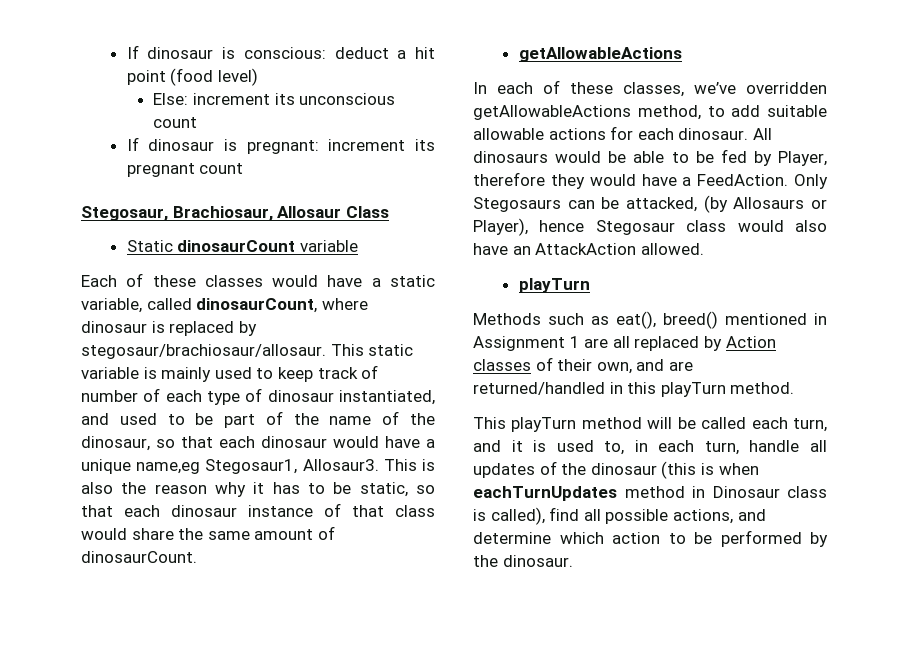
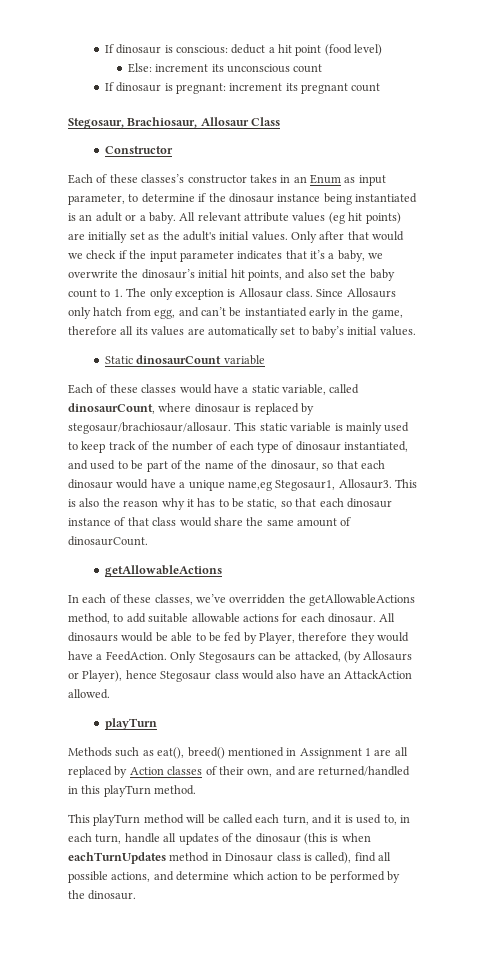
+ Constructor
+ Each of these classes’s constructor takes in an Enum as input parameter, to determine if the dinosaur instance being instantiated is an adult or a baby. All relevant attribute values (eg hit points) are initially set as the adult's initial values. Only after that would we check if the input parameter indicates that it’s a baby, we overwrite the dinosaur’s initial hit points, and also set the baby count to 1. The only exception is Allosaur class. Since Allosaurs only hatch from egg, and can’t be instantiated early in the game, therefore all its values are automatically set to baby’s initial values.
- This static variable is mainly used to keep track of number of each type of dinosaur instantiated, and used to be part of the name of the dinosaur, so that each dinosaur would have a unique name,eg Stegosaur1, Allosaur3.
+ This static variable is mainly used to keep track of the number of each type of dinosaur instantiated, and used to be part of the name of the dinosaur, so that each dinosaur would have a unique name,eg Stegosaur1, Allosaur3.
- In each of these classes, we’ve overridden getAllowableActions method, to add suitable allowable actions for each dinosaur.
+ In each of these classes, we’ve overridden the getAllowableActions method, to add suitable allowable actions for each dinosaur.

